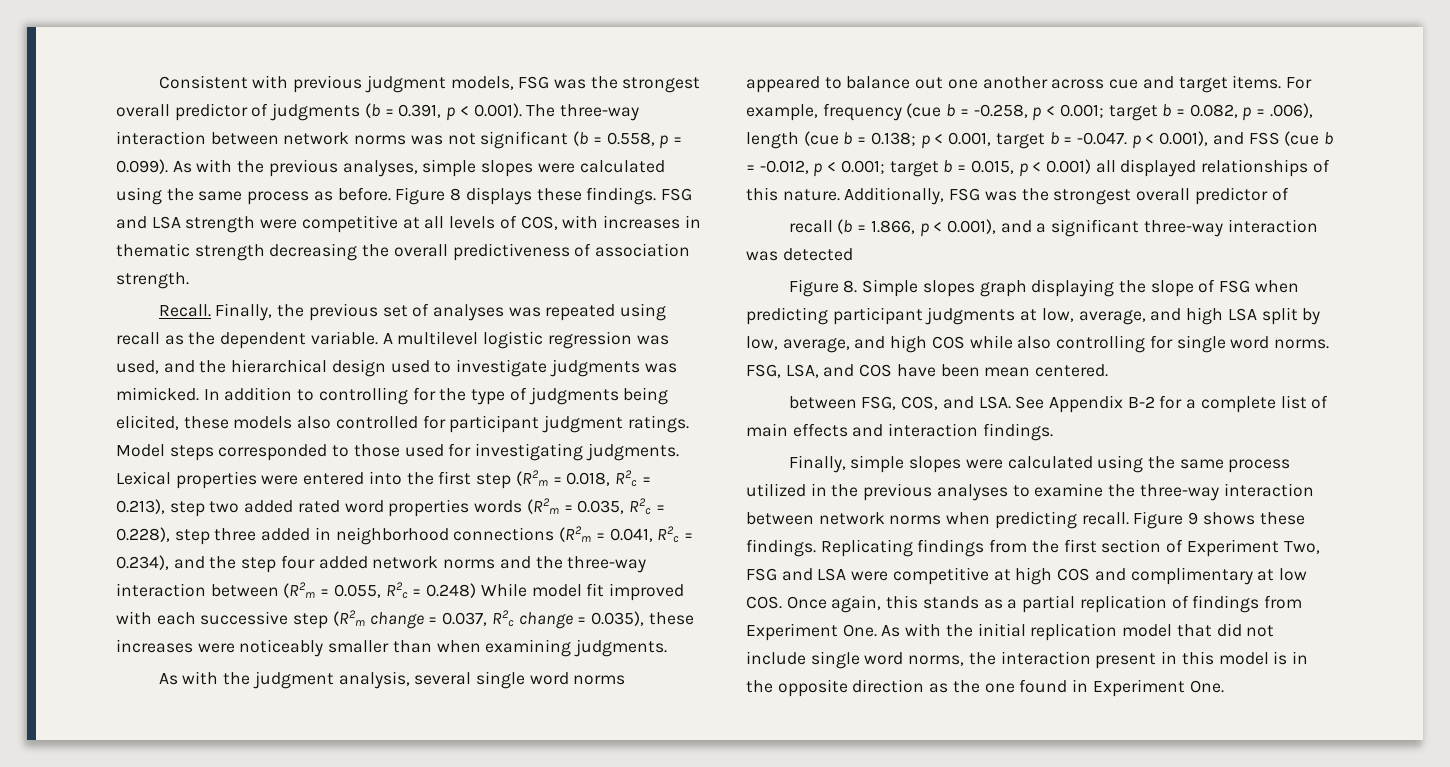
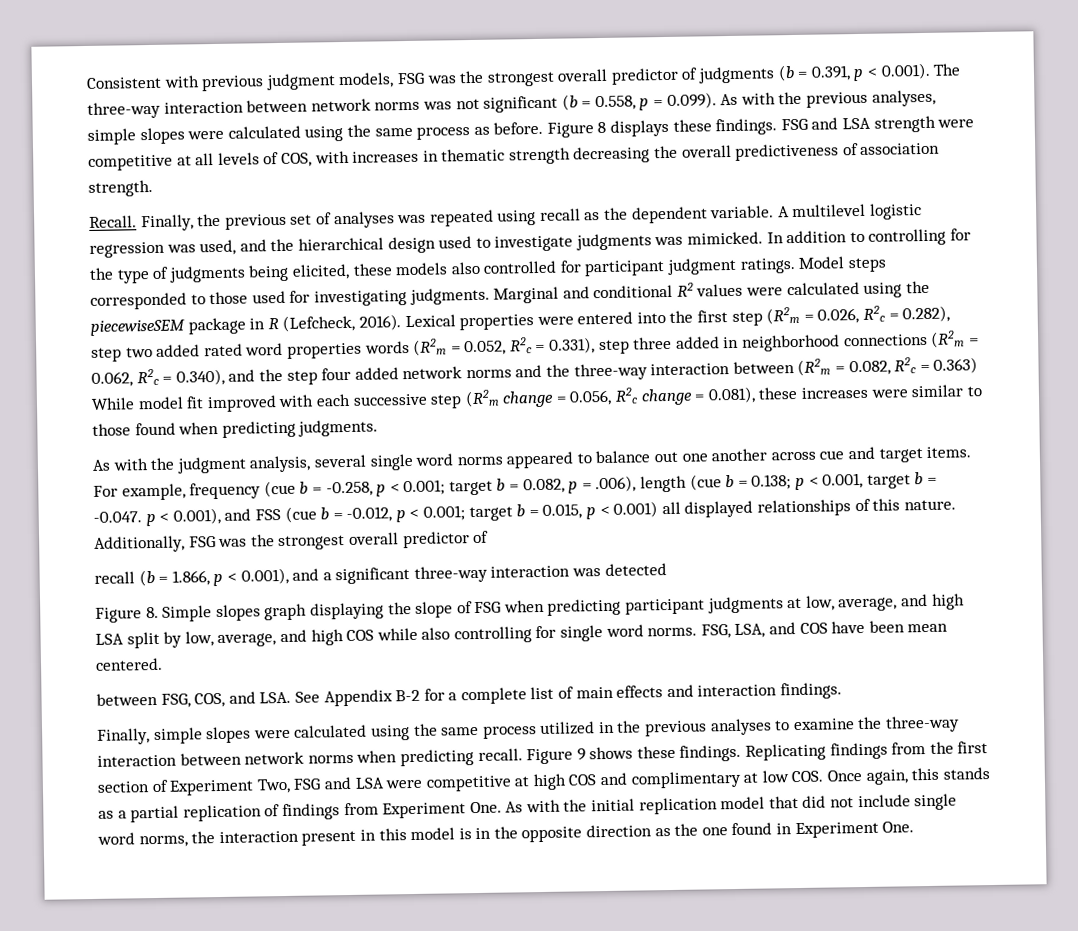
+ Marginal and conditional R2 values were calculated using the piecewiseSEM package in R (Lefcheck, 2016).
- Lexical properties were entered into the first step (R2m = 0.018, R2c = 0.213), step two added rated word properties words (R2m = 0.035, R2c = 0.228), step three added in neighborhood connections (R2m = 0.041, R2c = 0.234), and the step four added network norms and the three-way interaction between (R2m = 0.055, R2c = 0.248) While model fit improved with each successive step (R2m change = 0.037, R2c change = 0.035), these increases were noticeably smaller than when examining judgments.
+ Lexical properties were entered into the first step (R2m = 0.026, R2c = 0.282), step two added rated word properties words (R2m = 0.052, R2c = 0.331), step three added in neighborhood connections (R2m = 0.062, R2c = 0.340), and the step four added network norms and the three-way interaction between (R2m = 0.082, R2c = 0.363) While model fit improved with each successive step (R2m change = 0.056, R2c change = 0.081), these increases were similar to those found when predicting judgments.

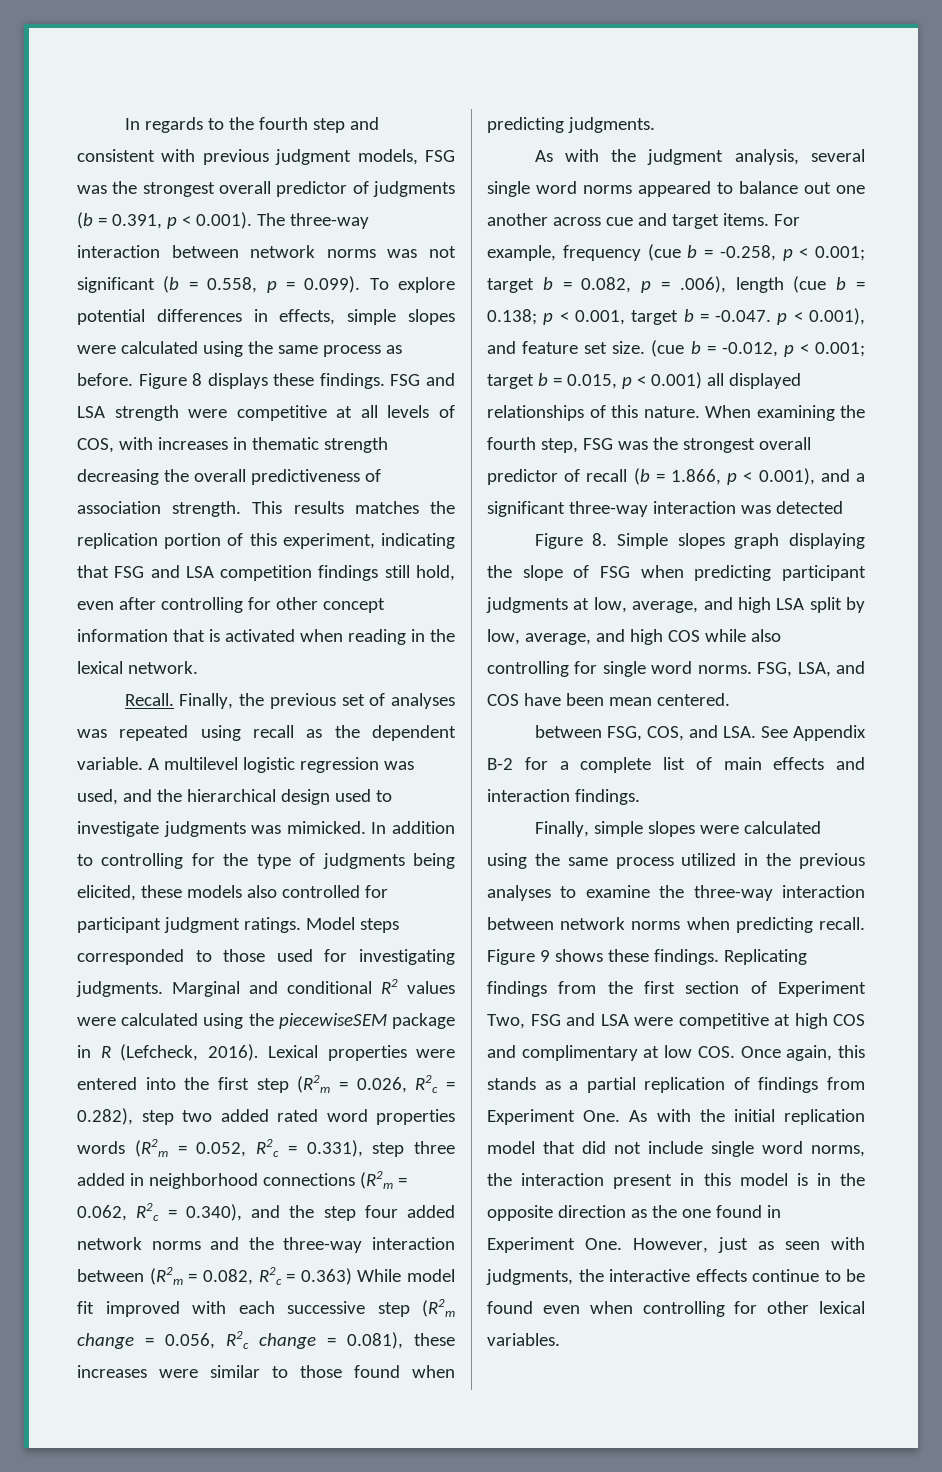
- Consistent with previous judgment models, FSG was the strongest overall predictor of judgments (b = 0.391, p < 0.001). The three-way interaction between network norms was not significant (b = 0.558, p = 0.099). As with the previous analyses, simple slopes were calculated using the same process as before.
+ In regards to the fourth step and consistent with previous judgment models, FSG was the strongest overall predictor of judgments (b = 0.391, p < 0.001). The three-way interaction between network norms was not significant (b = 0.558, p = 0.099). To explore potential differences in effects, simple slopes were calculated using the same process as before.
+ This results matches the replication portion of this experiment, indicating that FSG and LSA competition findings still hold, even after controlling for other concept information that is activated when reading in the lexical network.
- For example, frequency (cue b = -0.258, p < 0.001; target b = 0.082, p = .006), length (cue b = 0.138; p < 0.001, target b = -0.047. p < 0.001), and FSS (cue b = -0.012, p < 0.001; target b = 0.015, p < 0.001) all displayed relationships of this nature.
+ For example, frequency (cue b = -0.258, p < 0.001; target b = 0.082, p = .006), length (cue b = 0.138; p < 0.001, target b = -0.047. p < 0.001), and feature set size. (cue b = -0.012, p < 0.001; target b = 0.015, p < 0.001) all displayed relationships of this nature.
- Additionally, FSG was the strongest overall predictor of
- recall (b = 1.866, p < 0.001), and a significant three-way interaction was detected
+ When examining the fourth step, FSG was the strongest overall predictor of recall (b = 1.866, p < 0.001), and a significant three-way interaction was detected
- Replicating findings from the first section of Experiment Two, FSG and LSA were competitive at high COS and complimentary at low COS. Once again, this stands as a partial replication of findings from Experiment One. As with the initial replication model that did not include single word norms, the interaction present in this model is in the opposite direction as the one found in Experiment One.
+ Replicating findings from the first section of Experiment Two, FSG and LSA were competitive at high COS and complimentary at low COS. Once again, this stands as a partial replication of findings from Experiment One. As with the initial replication model that did not include single word norms, the interaction present in this model is in the opposite direction as the one found in Experiment One. However, just as seen with judgments, the interactive effects continue to be found even when controlling for other lexical variables.

